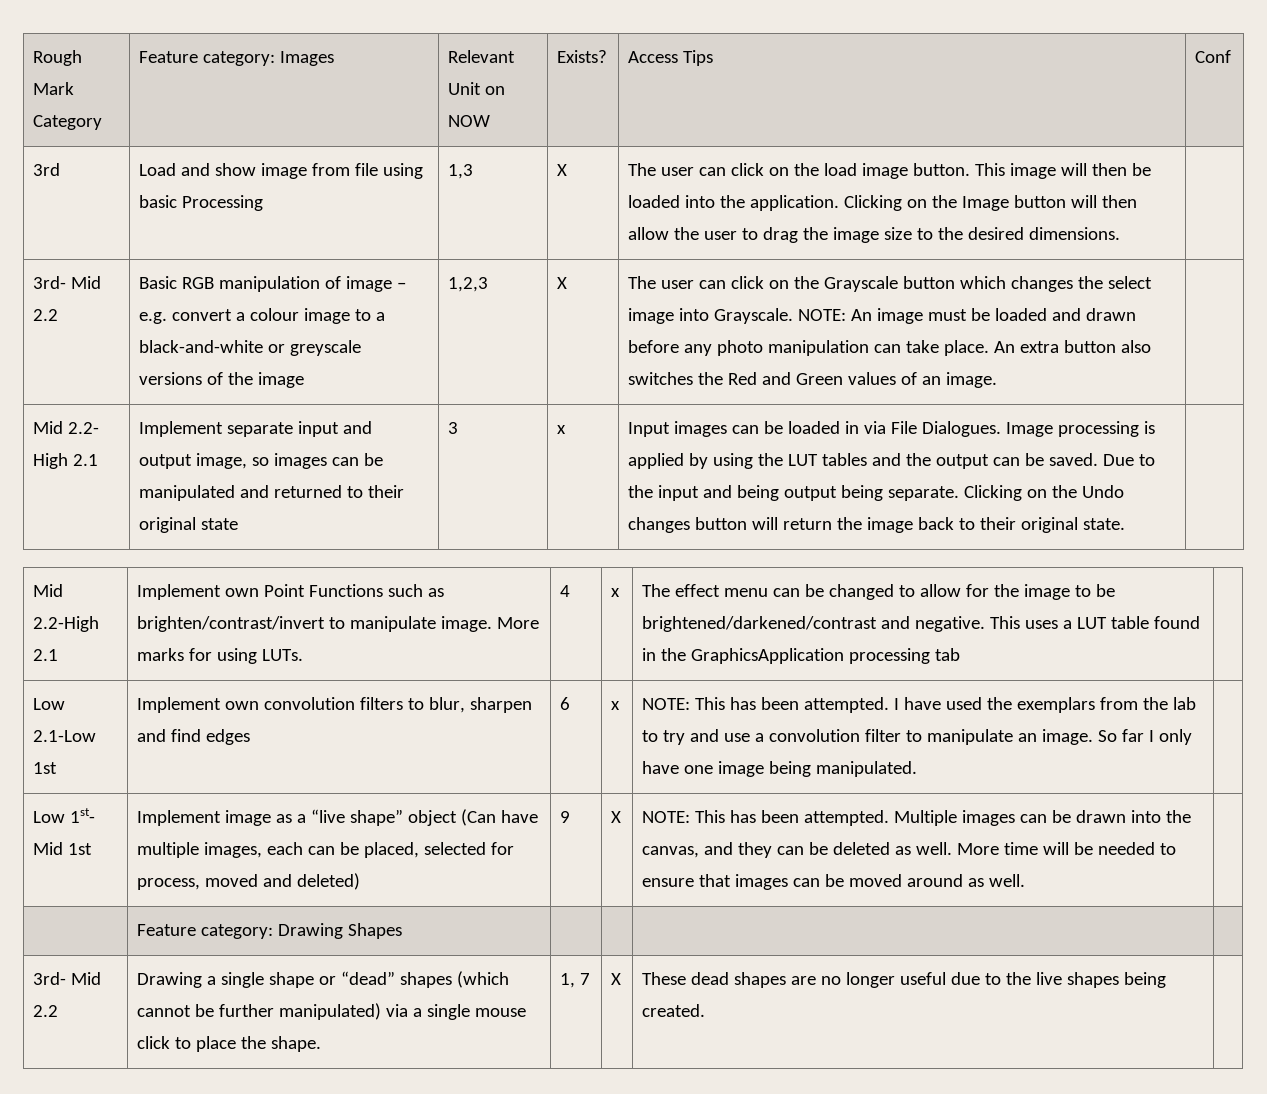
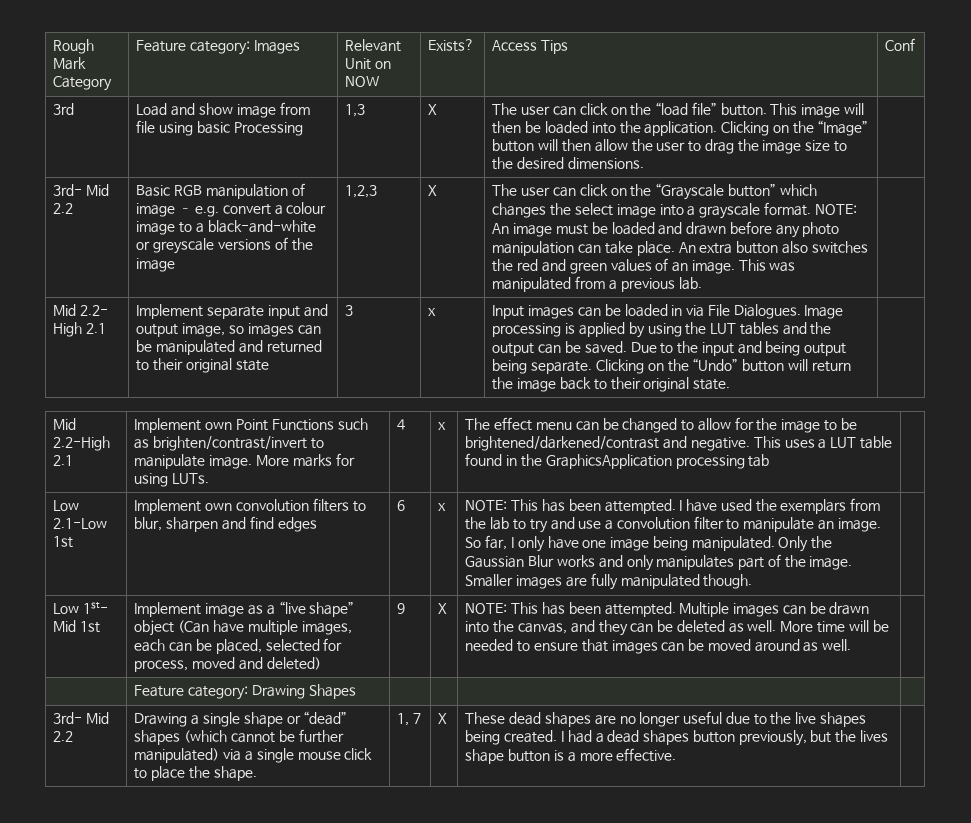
- The user can click on the load image button.
+ The user can click on the “load file” button.
- Clicking on the Image button will then allow the user to drag the image size to the desired dimensions.
+ Clicking on the “Image” button will then allow the user to drag the image size to the desired dimensions.
- The user can click on the Grayscale button which changes the select image into Grayscale.
+ The user can click on the “Grayscale button” which changes the select image into a grayscale format.
- An extra button also switches the Red and Green values of an image.
+ An extra button also switches the red and green values of an image. This was manipulated from a previous lab.
- Clicking on the Undo changes button will return the image back to their original state.
+ Clicking on the “Undo” button will return the image back to their original state.
- So far I only have one image being manipulated.
+ So far, I only have one image being manipulated. Only the Gaussian Blur works and only manipulates part of the image. Smaller images are fully manipulated though.
+ I had a dead shapes button previously, but the lives shape button is a more effective.

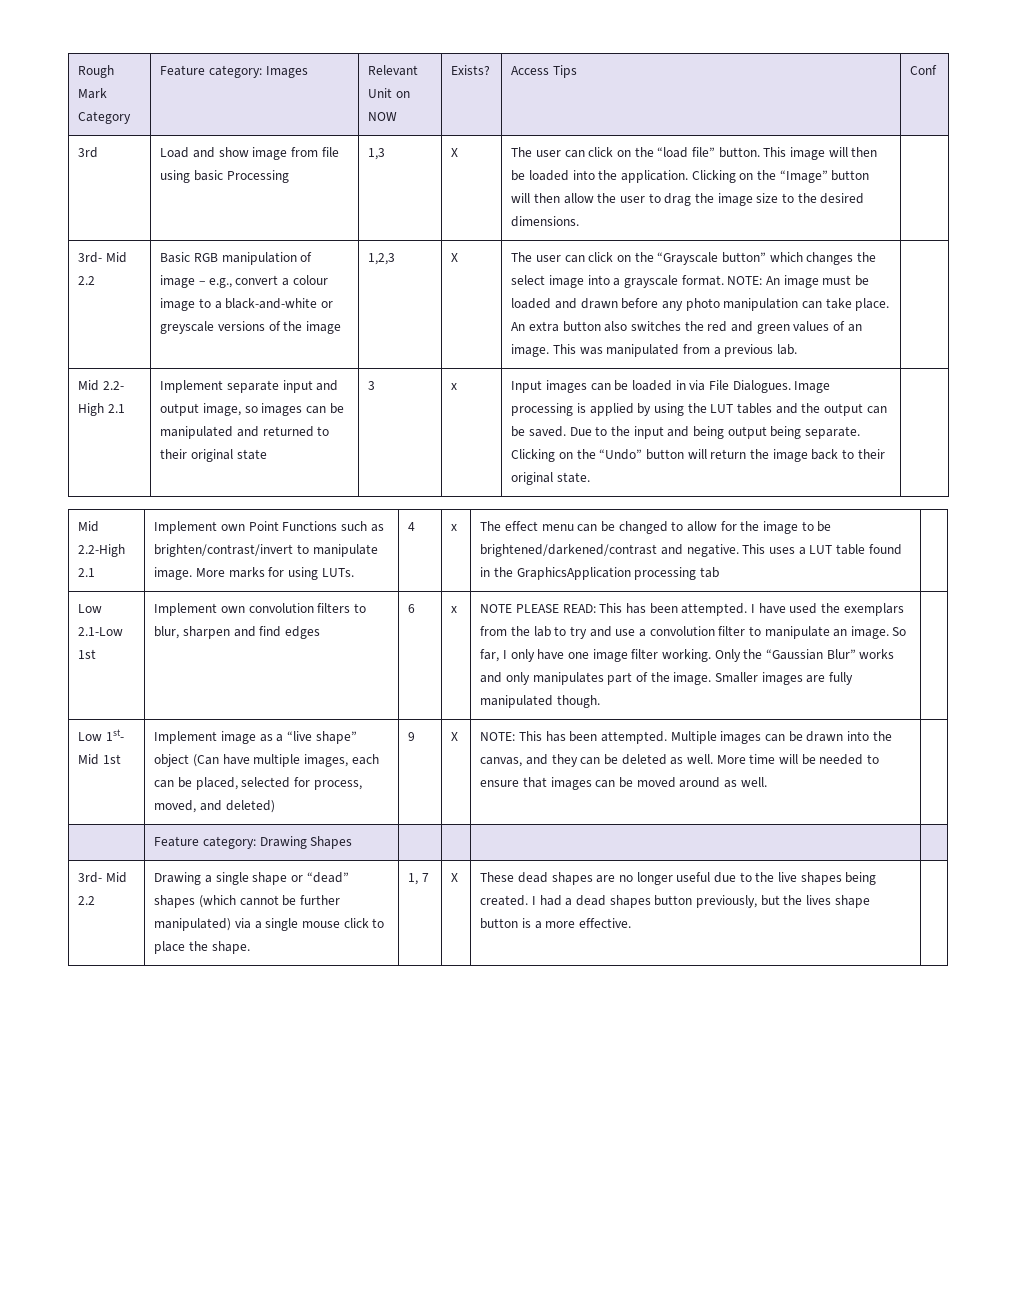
- Basic RGB manipulation of image – e.g. convert a colour image to a black-and-white or greyscale versions of the image
+ Basic RGB manipulation of image – e.g., convert a colour image to a black-and-white or greyscale versions of the image
- x | NOTE: This has been attempted.
+ x | NOTE PLEASE READ: This has been attempted.
- So far, I only have one image being manipulated. Only the Gaussian Blur works and only manipulates part of the image.
+ So far, I only have one image filter working. Only the “Gaussian Blur” works and only manipulates part of the image.
- Implement image as a “live shape” object (Can have multiple images, each can be placed, selected for process, moved and deleted)
+ Implement image as a “live shape” object (Can have multiple images, each can be placed, selected for process, moved, and deleted)

